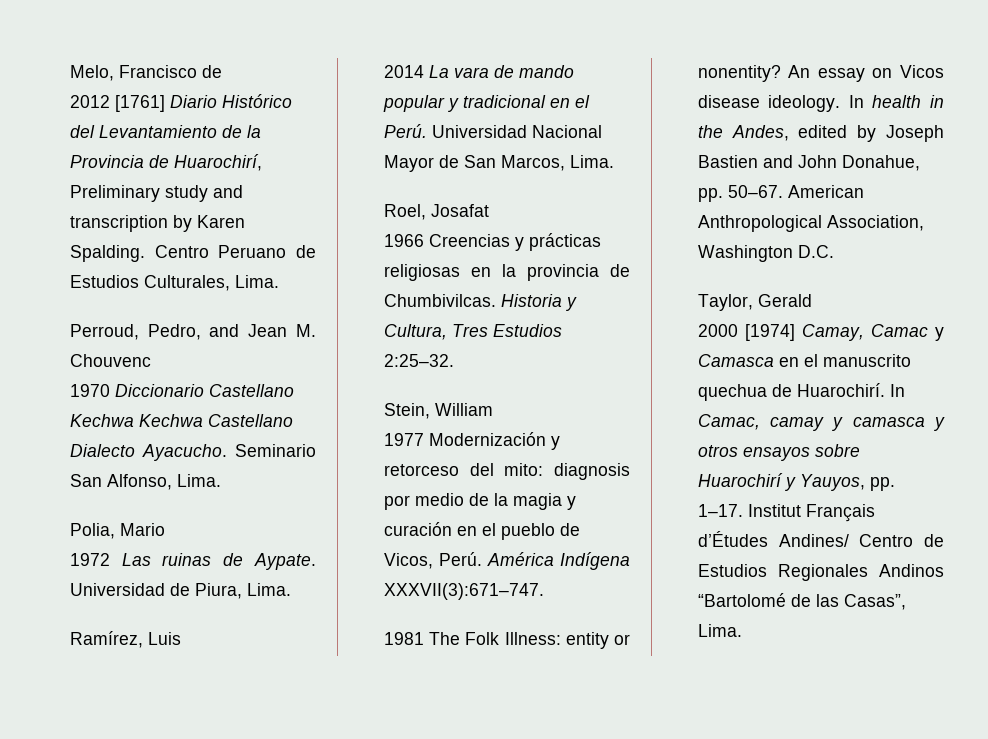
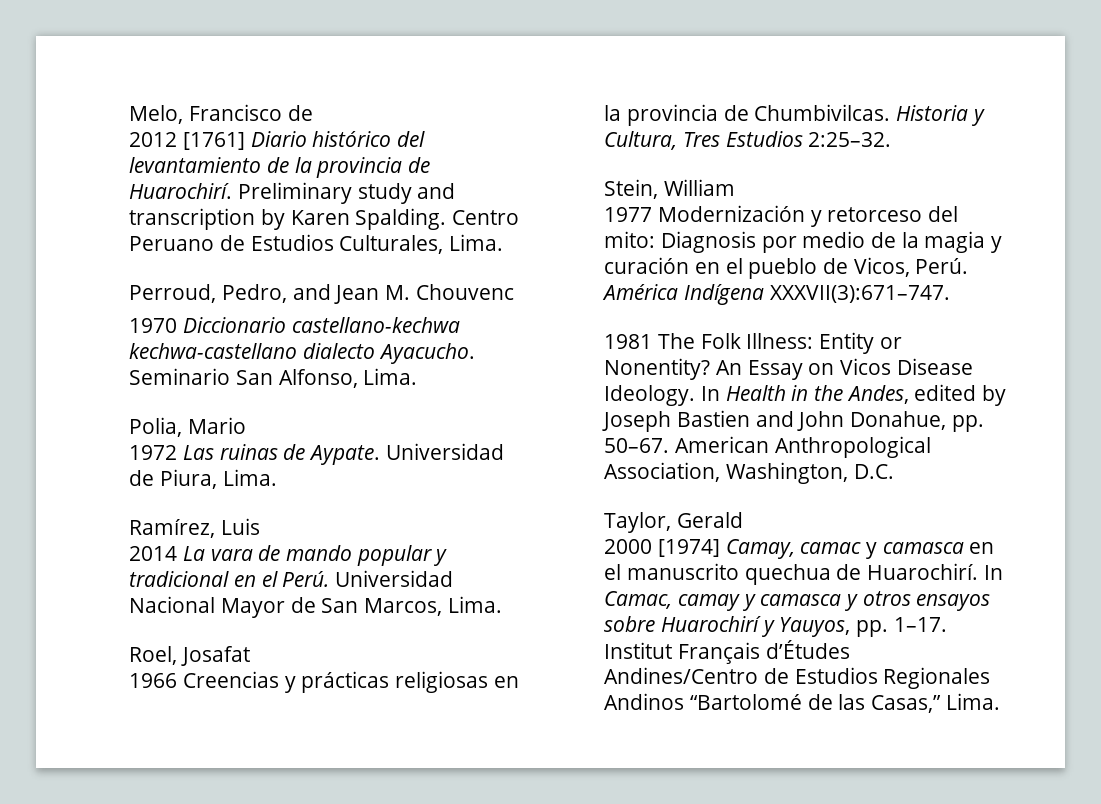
- 2012 [1761] Diario Histórico del Levantamiento de la Provincia de Huarochirí, Preliminary study and transcription by Karen Spalding.
+ 2012 [1761] Diario histórico del levantamiento de la provincia de Huarochirí. Preliminary study and transcription by Karen Spalding.
- 1970 Diccionario Castellano Kechwa Kechwa Castellano Dialecto Ayacucho.
+ 1970 Diccionario castellano-kechwa kechwa-castellano dialecto Ayacucho.
- 1977 Modernización y retorceso del mito: diagnosis por medio de la magia y curación en el pueblo de Vicos, Perú.
+ 1977 Modernización y retorceso del mito: Diagnosis por medio de la magia y curación en el pueblo de Vicos, Perú.
- 1981 The Folk Illness: entity or nonentity? An essay on Vicos disease ideology. In health in the Andes, edited by Joseph Bastien and John Donahue, pp. 50–67.
+ 1981 The Folk Illness: Entity or Nonentity? An Essay on Vicos Disease Ideology. In Health in the Andes, edited by Joseph Bastien and John Donahue, pp. 50–67.
- American Anthropological Association, Washington D.C.
+ American Anthropological Association, Washington, D.C.
- 2000 [1974] Camay, Camac y Camasca en el manuscrito quechua de Huarochirí.
+ 2000 [1974] Camay, camac y camasca en el manuscrito quechua de Huarochirí.
- Institut Français d’Études Andines/ Centro de Estudios Regionales Andinos “Bartolomé de las Casas”, Lima.
+ Institut Français d’Études Andines/Centro de Estudios Regionales Andinos “Bartolomé de las Casas,” Lima.

